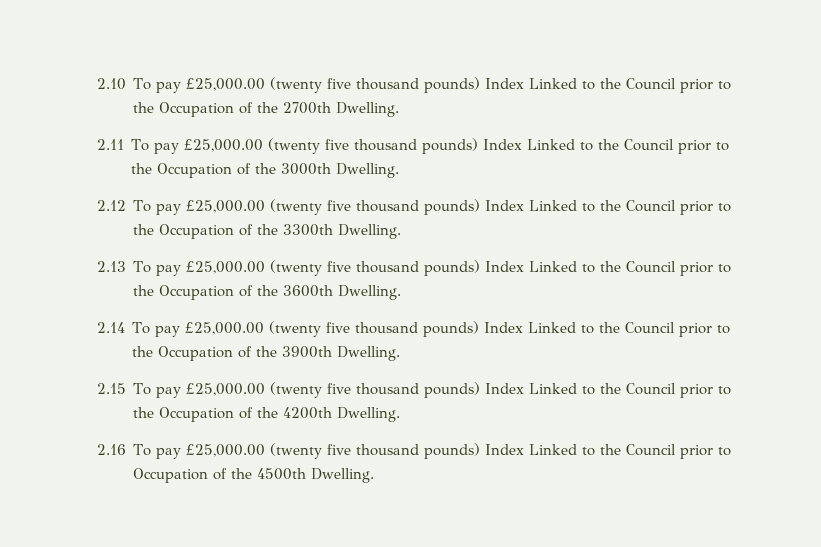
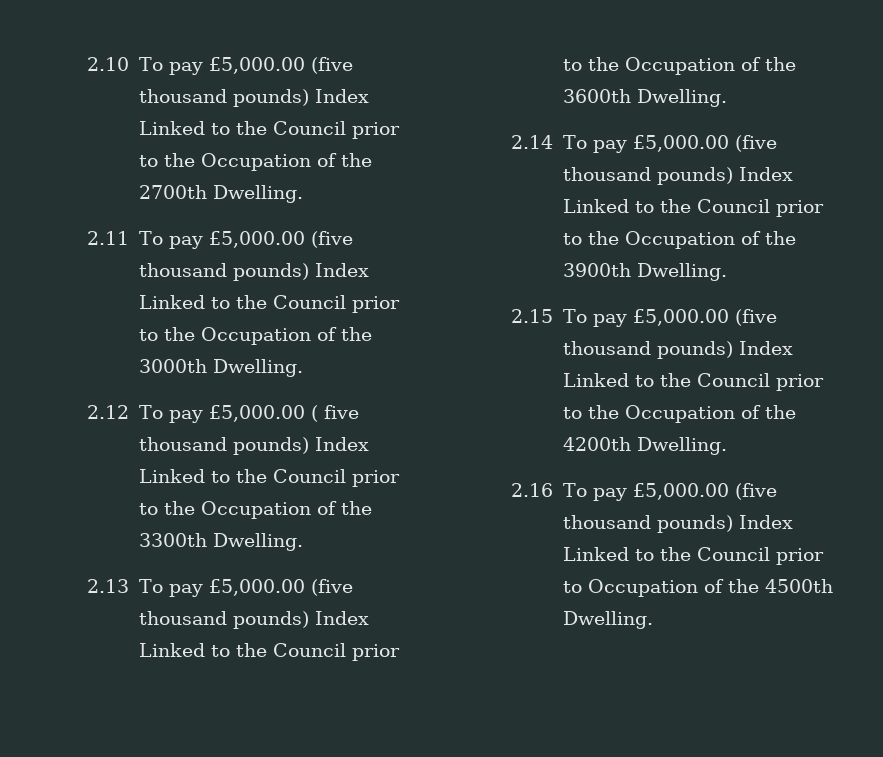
- 2.10 To pay £25,000.00 (twenty five thousand pounds) Index Linked to the Council prior to the Occupation of the 2700th Dwelling.
+ 2.10 To pay £5,000.00 (five thousand pounds) Index Linked to the Council prior to the Occupation of the 2700th Dwelling.
- 2.11 To pay £25,000.00 (twenty five thousand pounds) Index Linked to the Council prior to the Occupation of the 3000th Dwelling.
+ 2.11 To pay £5,000.00 (five thousand pounds) Index Linked to the Council prior to the Occupation of the 3000th Dwelling.
- 2.12 To pay £25,000.00 (twenty five thousand pounds) Index Linked to the Council prior to the Occupation of the 3300th Dwelling.
+ 2.12 To pay £5,000.00 ( five thousand pounds) Index Linked to the Council prior to the Occupation of the 3300th Dwelling.
- 2.13 To pay £25,000.00 (twenty five thousand pounds) Index Linked to the Council prior to the Occupation of the 3600th Dwelling.
+ 2.13 To pay £5,000.00 (five thousand pounds) Index Linked to the Council prior to the Occupation of the 3600th Dwelling.
- 2.14 To pay £25,000.00 (twenty five thousand pounds) Index Linked to the Council prior to the Occupation of the 3900th Dwelling.
+ 2.14 To pay £5,000.00 (five thousand pounds) Index Linked to the Council prior to the Occupation of the 3900th Dwelling.
- 2.15 To pay £25,000.00 (twenty five thousand pounds) Index Linked to the Council prior to the Occupation of the 4200th Dwelling.
+ 2.15 To pay £5,000.00 (five thousand pounds) Index Linked to the Council prior to the Occupation of the 4200th Dwelling.
- 2.16 To pay £25,000.00 (twenty five thousand pounds) Index Linked to the Council prior to Occupation of the 4500th Dwelling.
+ 2.16 To pay £5,000.00 (five thousand pounds) Index Linked to the Council prior to Occupation of the 4500th Dwelling.

